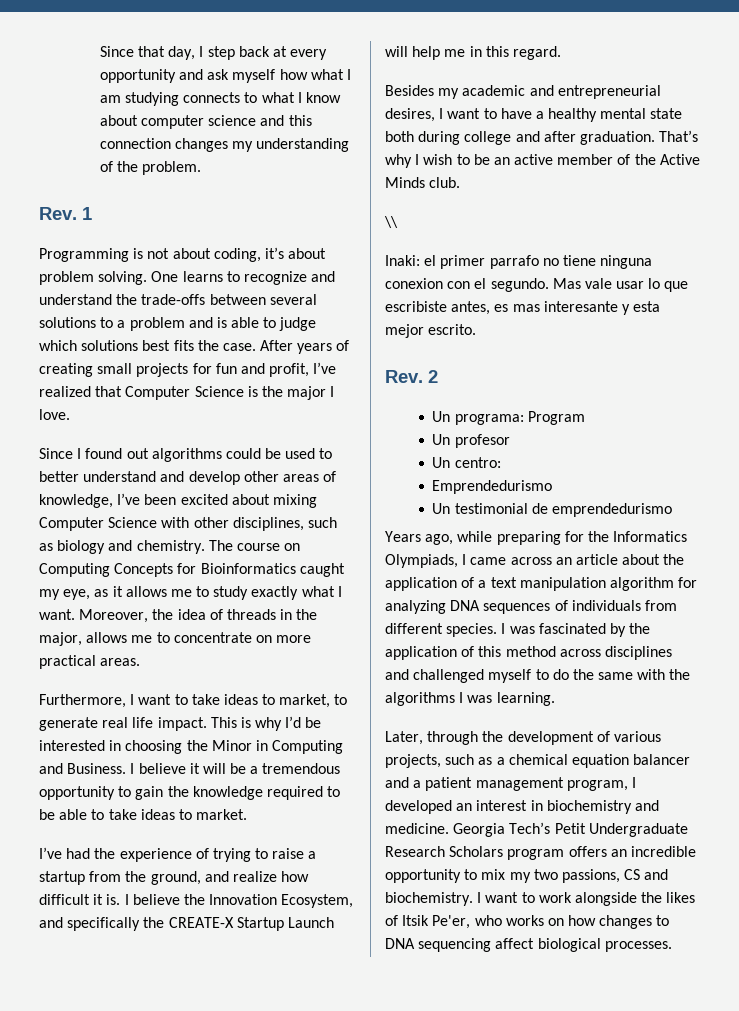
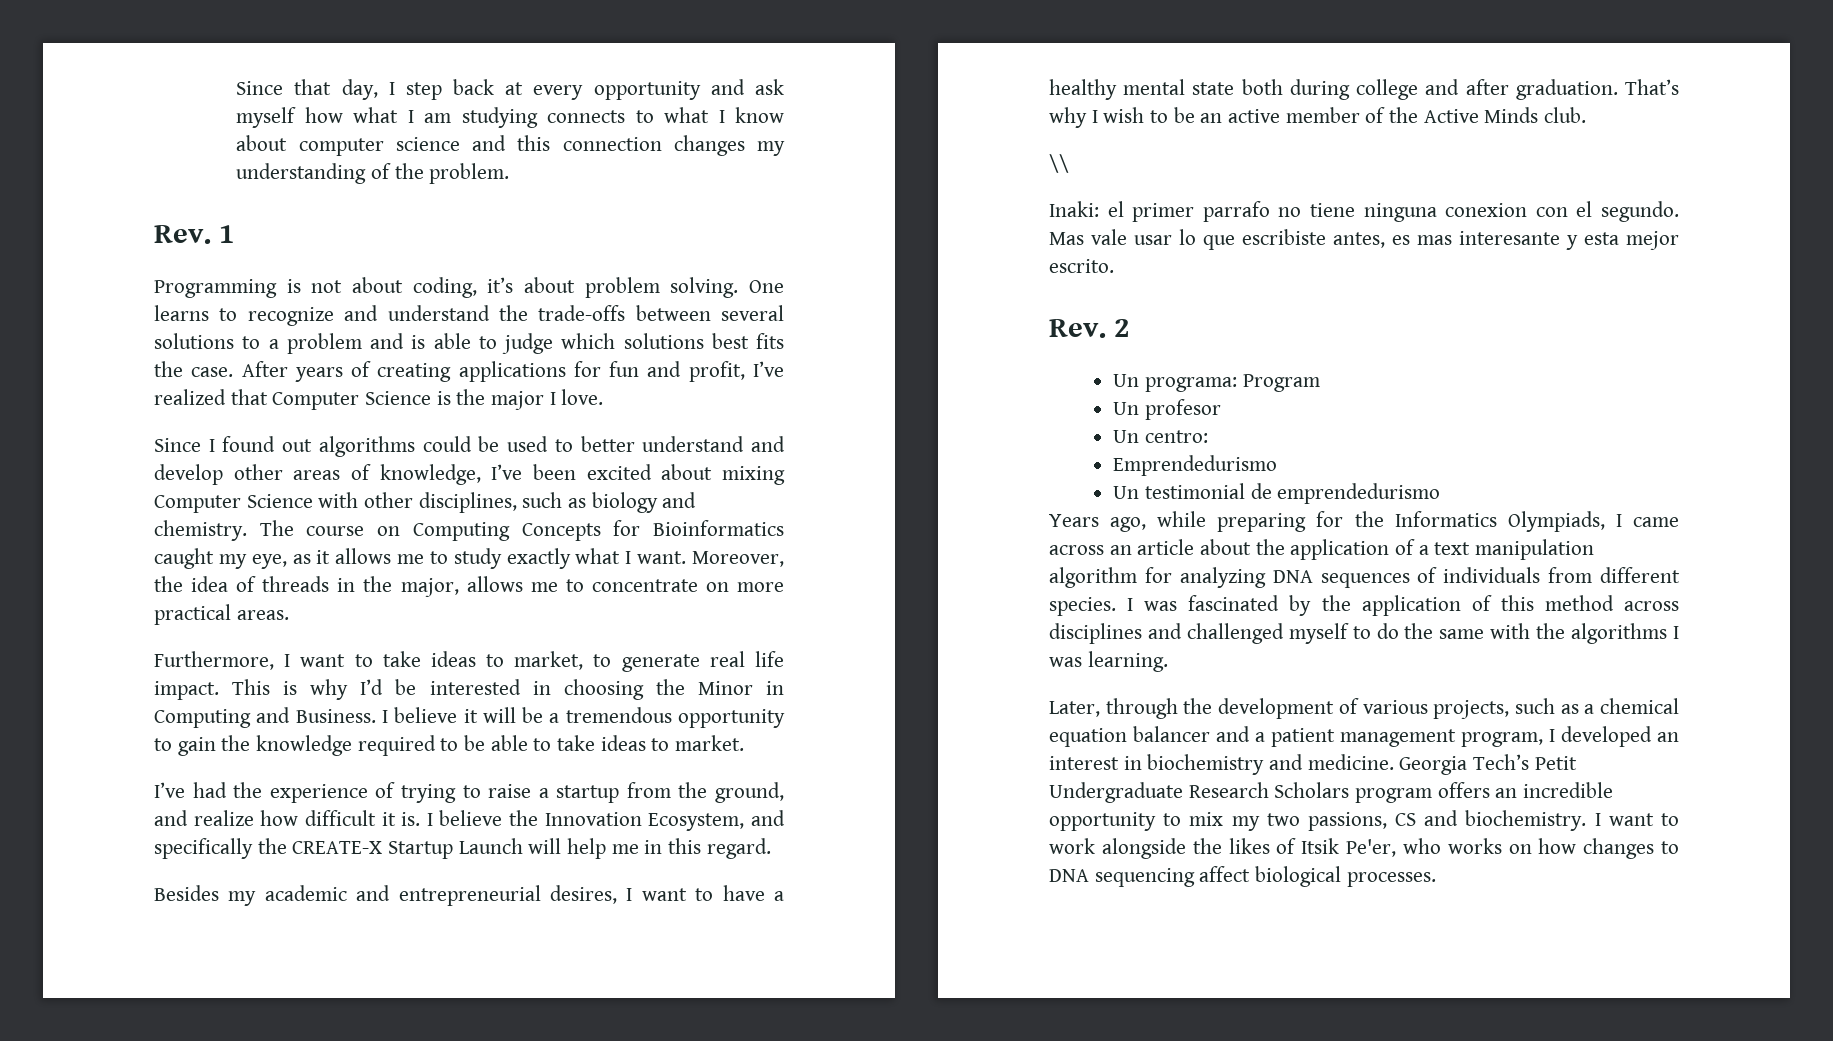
- After years of creating small projects for fun and profit, I’ve realized that Computer Science is the major I love.
+ After years of creating applications for fun and profit, I’ve realized that Computer Science is the major I love.

